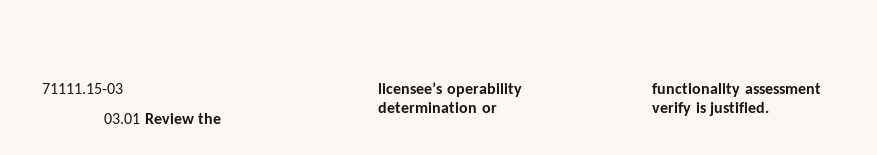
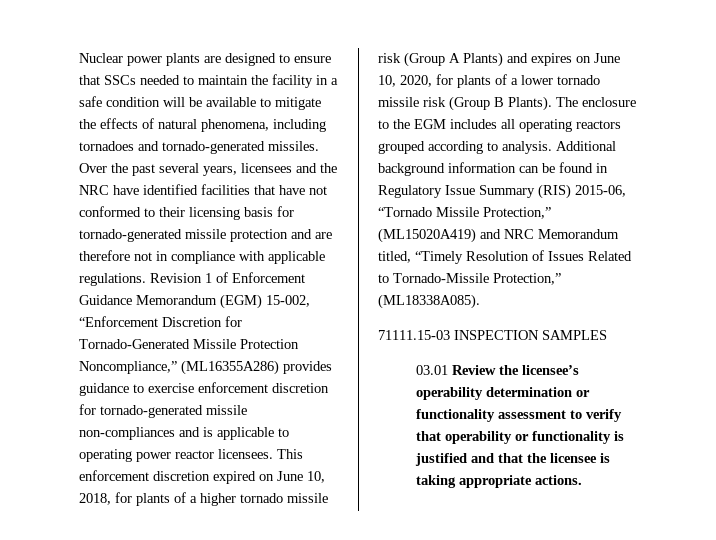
+ Nuclear power plants are designed to ensure that SSCs needed to maintain the facility in a safe condition will be available to mitigate the effects of natural phenomena, including tornadoes and tornado-generated missiles. Over the past several years, licensees and the NRC have identified facilities that have not conformed to their licensing basis for tornado-generated missile protection and are therefore not in compliance with applicable regulations. Revision 1 of Enforcement Guidance Memorandum (EGM) 15-002, “Enforcement Discretion for Tornado-Generated Missile Protection Noncompliance,” (ML16355A286) provides guidance to exercise enforcement discretion for tornado-generated missile non-compliances and is applicable to operating power reactor licensees. This enforcement discretion expired on June 10, 2018, for plants of a higher tornado missile risk (Group A Plants) and expires on June 10, 2020, for plants of a lower tornado missile risk (Group B Plants). The enclosure to the EGM includes all operating reactors grouped according to analysis. Additional background information can be found in Regulatory Issue Summary (RIS) 2015-06, “Tornado Missile Protection,” (ML15020A419) and NRC Memorandum titled, “Timely Resolution of Issues Related to Tornado-Missile Protection,” (ML18338A085).
- 71111.15-03
+ 71111.15-03 INSPECTION SAMPLES
- 03.01 Review the licensee’s operability determination or functionality assessment verify is justified.
+ 03.01 Review the licensee’s operability determination or functionality assessment to verify that operability or functionality is justified and that the licensee is taking appropriate actions.

